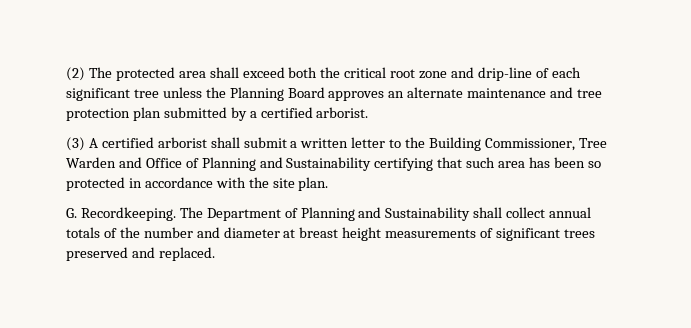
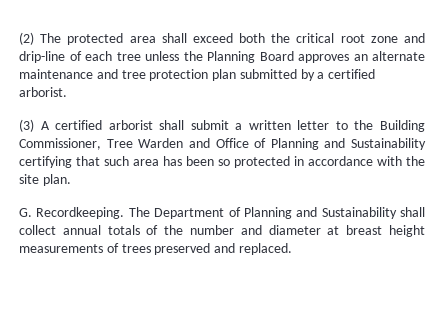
- (2) The protected area shall exceed both the critical root zone and drip-line of each significant tree unless the Planning Board approves an alternate maintenance and tree protection plan submitted by a certified arborist.
+ (2) The protected area shall exceed both the critical root zone and drip-line of each tree unless the Planning Board approves an alternate maintenance and tree protection plan submitted by a certified arborist.
- The Department of Planning and Sustainability shall collect annual totals of the number and diameter at breast height measurements of significant trees preserved and replaced.
+ The Department of Planning and Sustainability shall collect annual totals of the number and diameter at breast height measurements of trees preserved and replaced.

